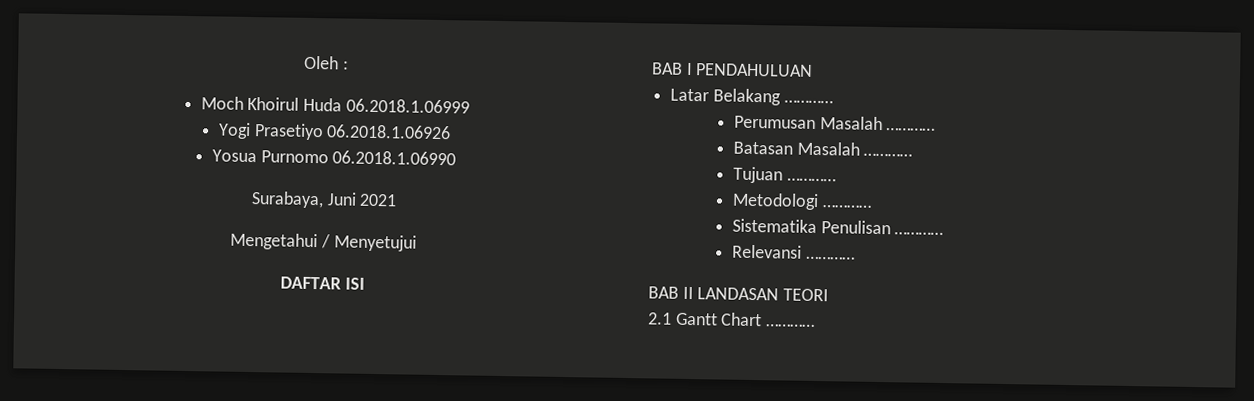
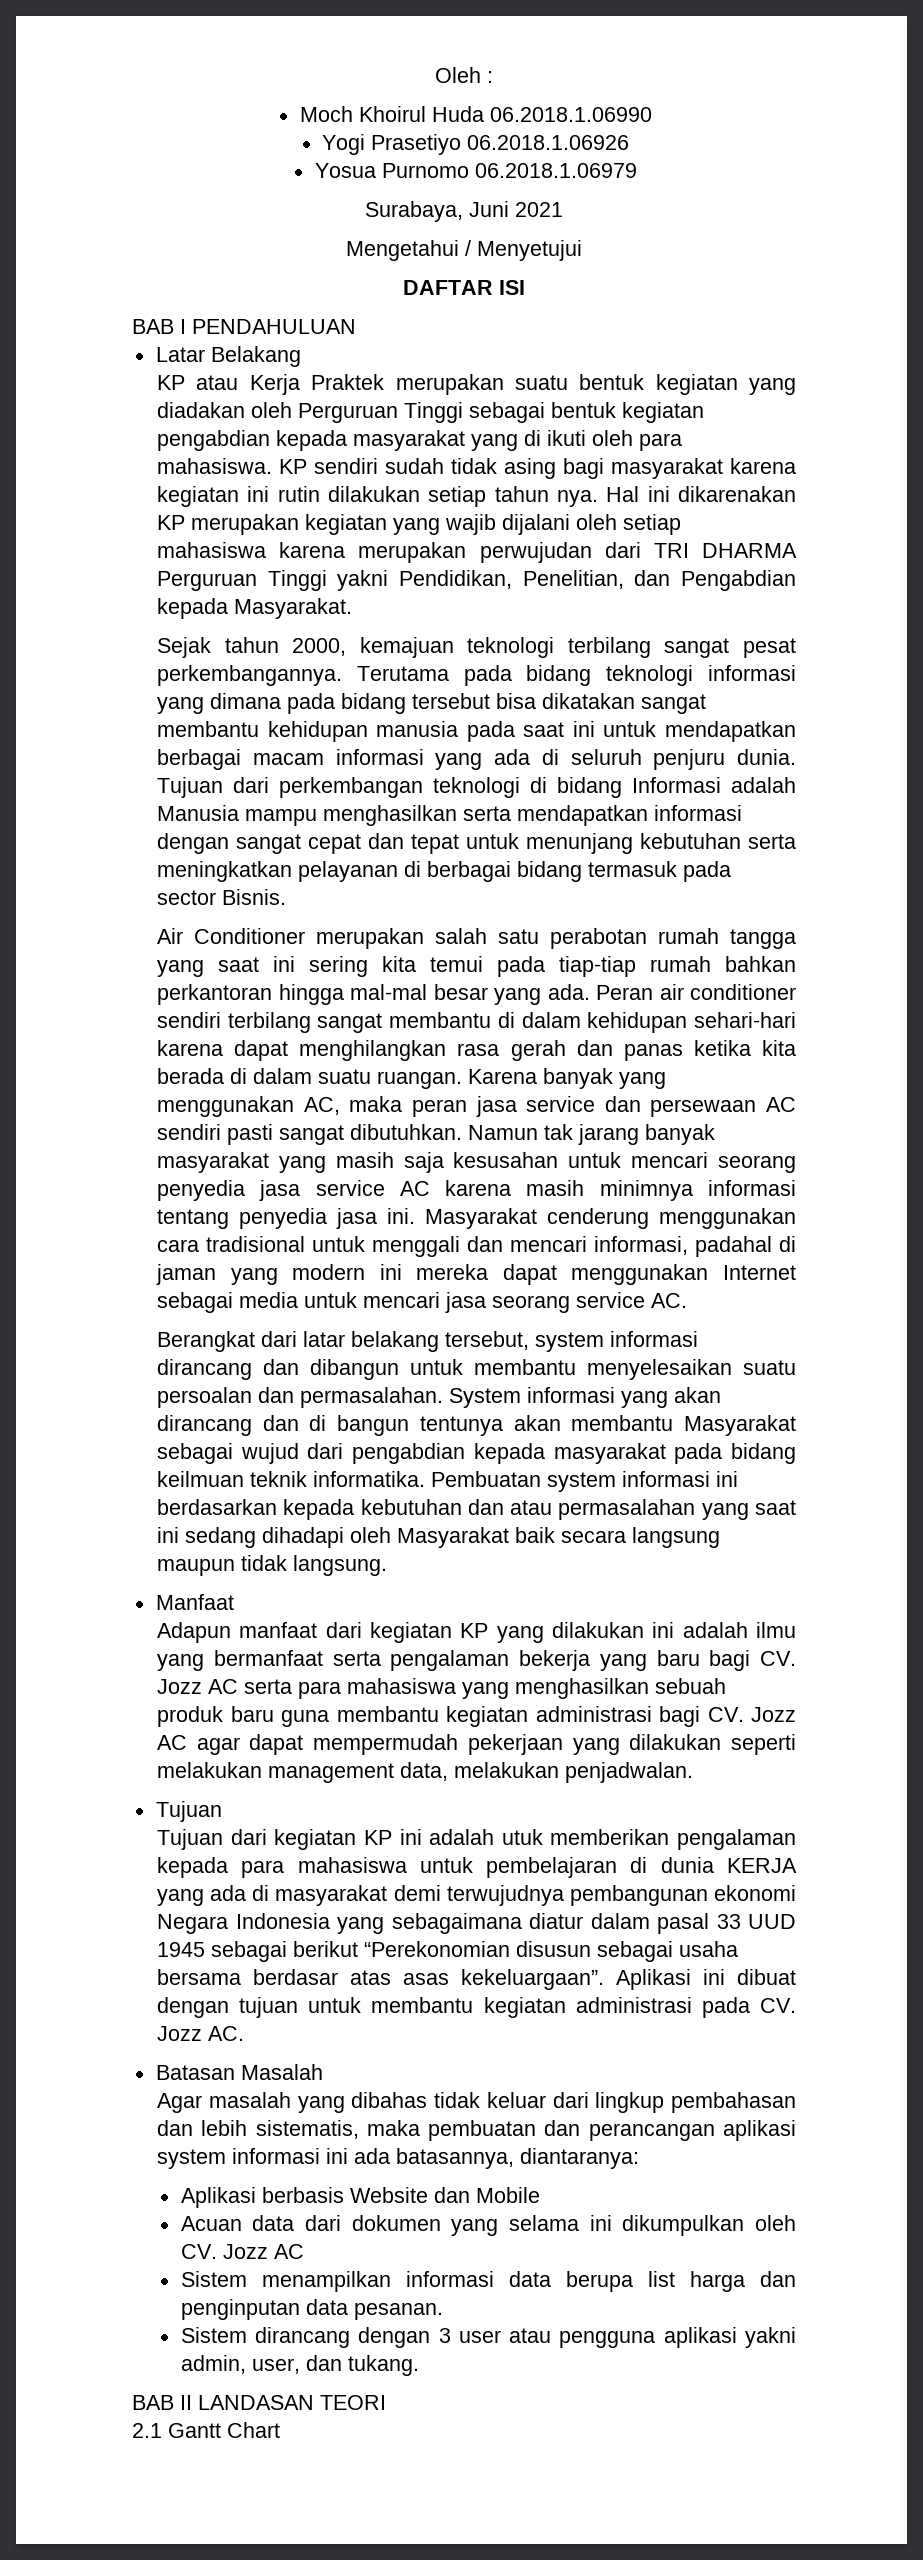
- Moch Khoirul Huda 06.2018.1.06999
+ Moch Khoirul Huda 06.2018.1.06990
- Yosua Purnomo 06.2018.1.06990
+ Yosua Purnomo 06.2018.1.06979
- Latar Belakang …………
- Perumusan Masalah …………
- Batasan Masalah …………
- Tujuan …………
- Metodologi …………
- Sistematika Penulisan …………
- Relevansi …………
+ Latar Belakang
+ KP atau Kerja Praktek merupakan suatu bentuk kegiatan yang diadakan oleh Perguruan Tinggi sebagai bentuk kegiatan pengabdian kepada masyarakat yang di ikuti oleh para mahasiswa. KP sendiri sudah tidak asing bagi masyarakat karena kegiatan ini rutin dilakukan setiap tahun nya. Hal ini dikarenakan KP merupakan kegiatan yang wajib dijalani oleh setiap mahasiswa karena merupakan perwujudan dari TRI DHARMA Perguruan Tinggi yakni Pendidikan, Penelitian, dan Pengabdian kepada Masyarakat.
+ Sejak tahun 2000, kemajuan teknologi terbilang sangat pesat perkembangannya. Terutama pada bidang teknologi informasi yang dimana pada bidang tersebut bisa dikatakan sangat membantu kehidupan manusia pada saat ini untuk mendapatkan berbagai macam informasi yang ada di seluruh penjuru dunia. Tujuan dari perkembangan teknologi di bidang Informasi adalah Manusia mampu menghasilkan serta mendapatkan informasi dengan sangat cepat dan tepat untuk menunjang kebutuhan serta meningkatkan pelayanan di berbagai bidang termasuk pada sector Bisnis.
+ Air Conditioner merupakan salah satu perabotan rumah tangga yang saat ini sering kita temui pada tiap-tiap rumah bahkan perkantoran hingga mal-mal besar yang ada. Peran air conditioner sendiri terbilang sangat membantu di dalam kehidupan sehari-hari karena dapat menghilangkan rasa gerah dan panas ketika kita berada di dalam suatu ruangan. Karena banyak yang menggunakan AC, maka peran jasa service dan persewaan AC sendiri pasti sangat dibutuhkan. Namun tak jarang banyak masyarakat yang masih saja kesusahan untuk mencari seorang penyedia jasa service AC karena masih minimnya informasi tentang penyedia jasa ini. Masyarakat cenderung menggunakan cara tradisional untuk menggali dan mencari informasi, padahal di jaman yang modern ini mereka dapat menggunakan Internet sebagai media untuk mencari jasa seorang service AC.
+ Berangkat dari latar belakang tersebut, system informasi dirancang dan dibangun untuk membantu menyelesaikan suatu persoalan dan permasalahan. System informasi yang akan dirancang dan di bangun tentunya akan membantu Masyarakat sebagai wujud dari pengabdian kepada masyarakat pada bidang keilmuan teknik informatika. Pembuatan system informasi ini berdasarkan kepada kebutuhan dan atau permasalahan yang saat ini sedang dihadapi oleh Masyarakat baik secara langsung maupun tidak langsung.
+ Manfaat
+ Adapun manfaat dari kegiatan KP yang dilakukan ini adalah ilmu yang bermanfaat serta pengalaman bekerja yang baru bagi CV. Jozz AC serta para mahasiswa yang menghasilkan sebuah produk baru guna membantu kegiatan administrasi bagi CV. Jozz AC agar dapat mempermudah pekerjaan yang dilakukan seperti melakukan management data, melakukan penjadwalan.
+ Tujuan
+ Tujuan dari kegiatan KP ini adalah utuk memberikan pengalaman kepada para mahasiswa untuk pembelajaran di dunia KERJA yang ada di masyarakat demi terwujudnya pembangunan ekonomi Negara Indonesia yang sebagaimana diatur dalam pasal 33 UUD 1945 sebagai berikut “Perekonomian disusun sebagai usaha bersama berdasar atas asas kekeluargaan”. Aplikasi ini dibuat dengan tujuan untuk membantu kegiatan administrasi pada CV. Jozz AC.
+ Batasan Masalah
+ Agar masalah yang dibahas tidak keluar dari lingkup pembahasan dan lebih sistematis, maka pembuatan dan perancangan aplikasi system informasi ini ada batasannya, diantaranya:
+ Aplikasi berbasis Website dan Mobile
+ Acuan data dari dokumen yang selama ini dikumpulkan oleh CV. Jozz AC
+ Sistem menampilkan informasi data berupa list harga dan penginputan data pesanan.
+ Sistem dirancang dengan 3 user atau pengguna aplikasi yakni admin, user, dan tukang.
- 2.1 Gantt Chart …………
+ 2.1 Gantt Chart

